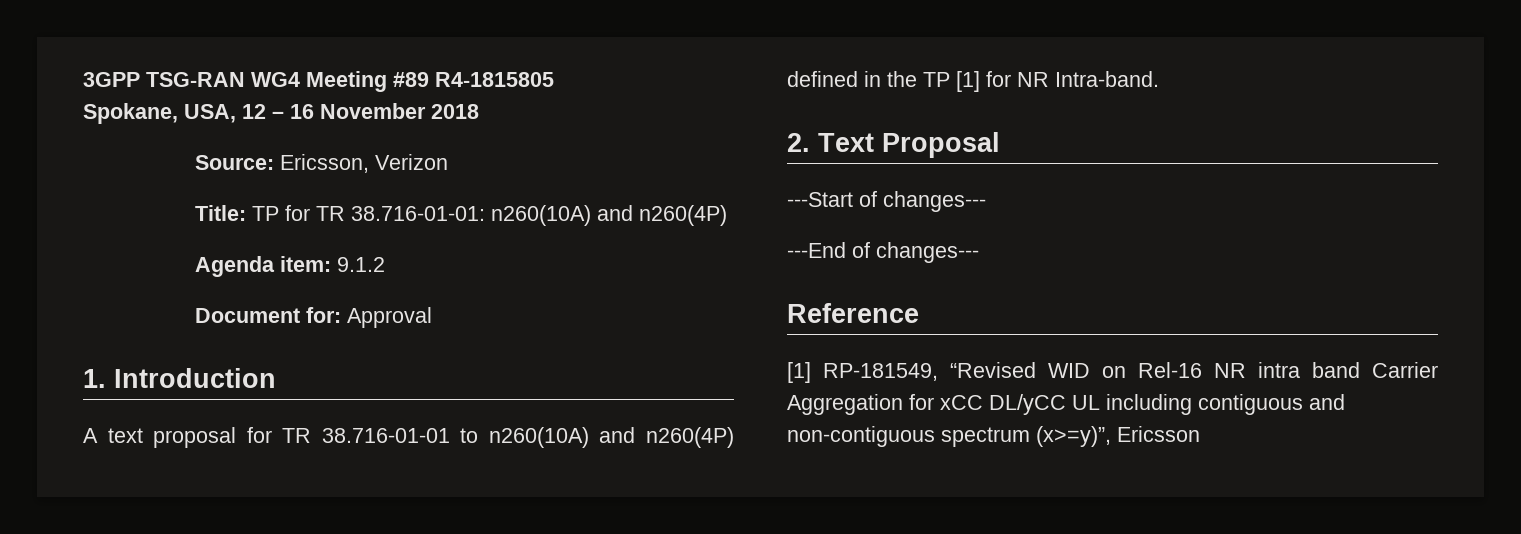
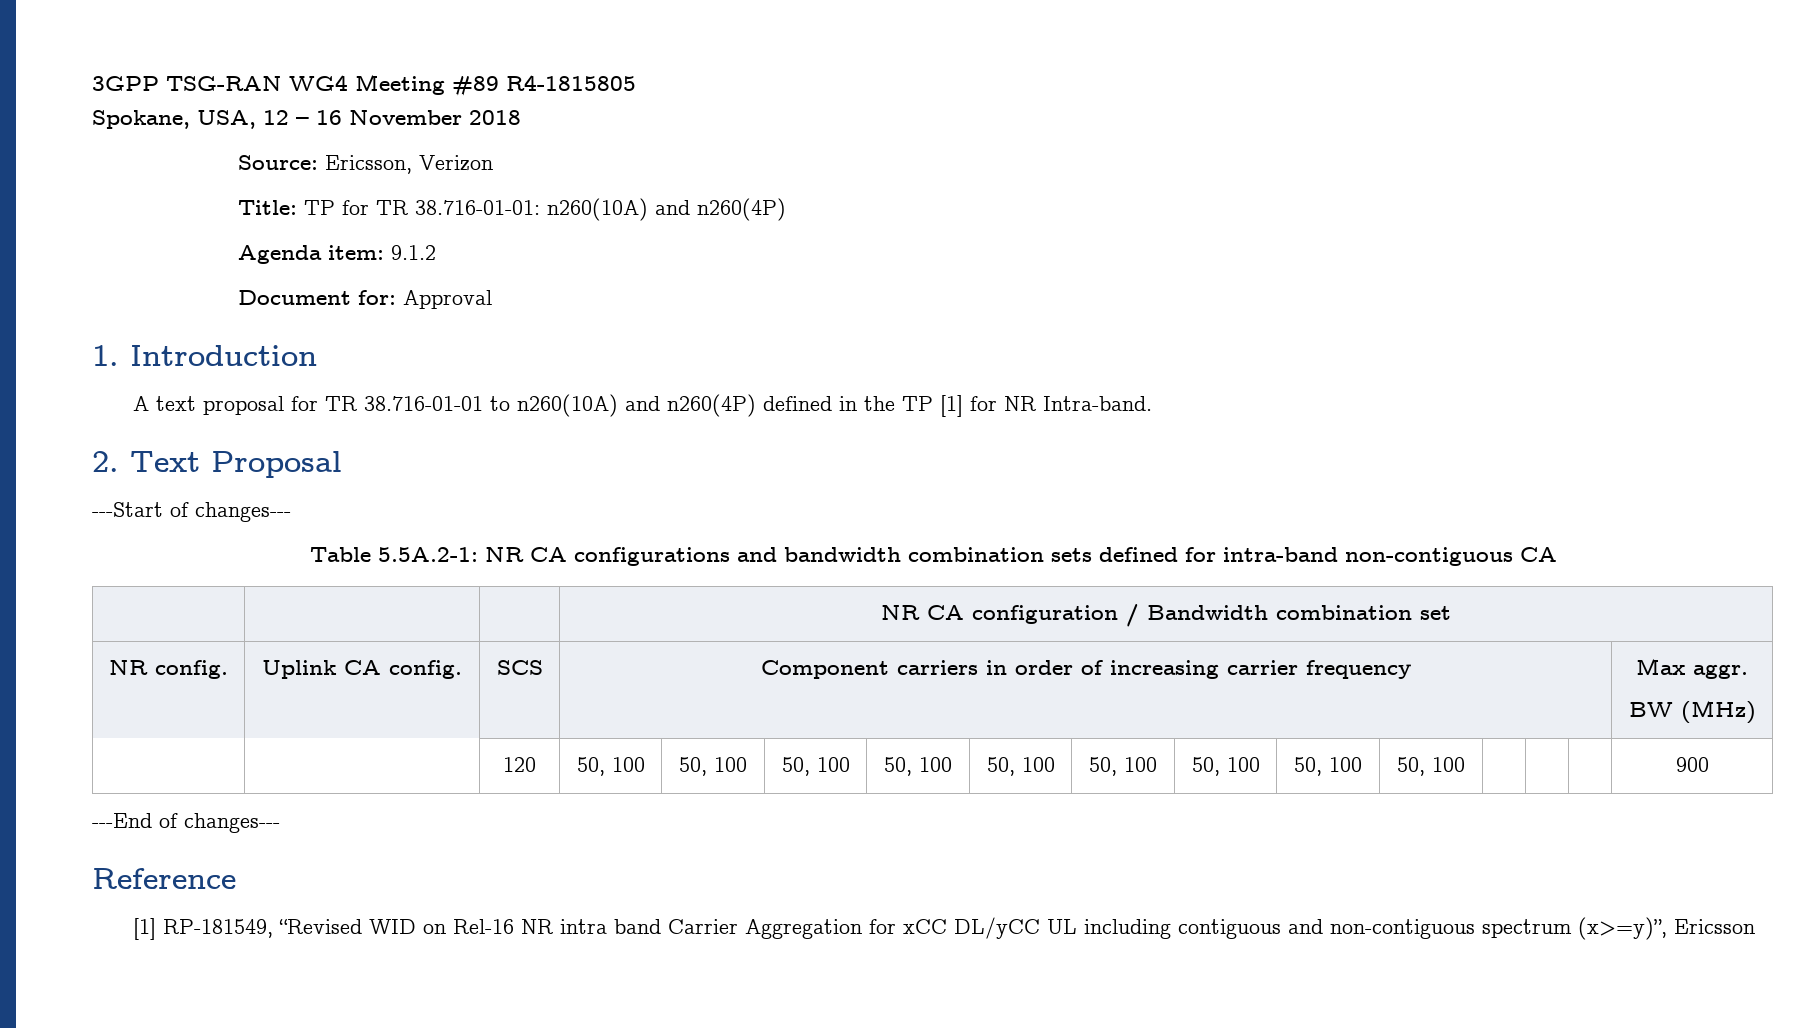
+ Table 5.5A.2-1: NR CA configurations and bandwidth combination sets defined for intra-band non-contiguous CA
+ | | | NR CA configuration / Bandwidth combination set
+ NR config. | Uplink CA config. | SCS | Component carriers in order of increasing carrier frequency | Max aggr.
+ BW (MHz)
+ | | 120 | 50, 100 | 50, 100 | 50, 100 | 50, 100 | 50, 100 | 50, 100 | 50, 100 | 50, 100 | 50, 100 | | | | 900

